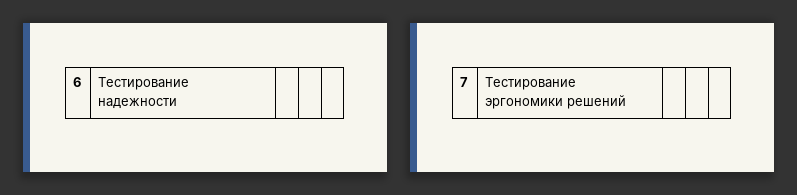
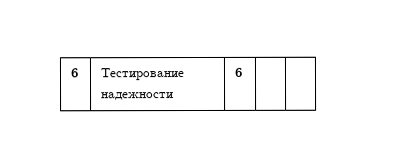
- 6 | Тестирование надежности | | |
- 7 | Тестирование эргономики решений | | |
+ 6 | Тестирование надежности | 6 | |

